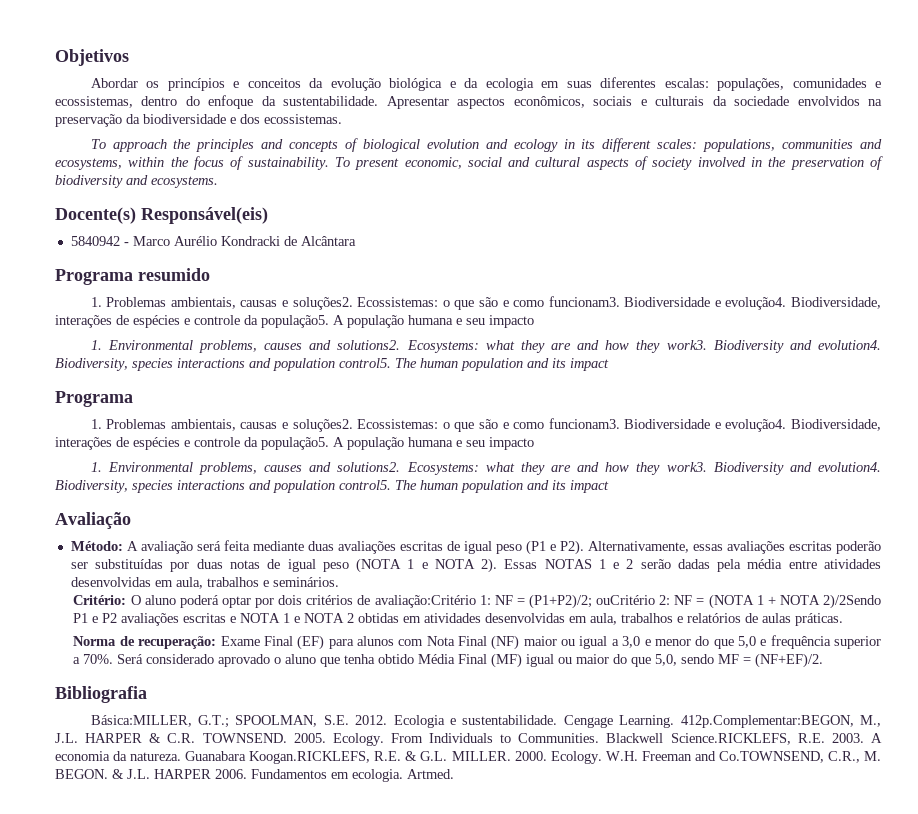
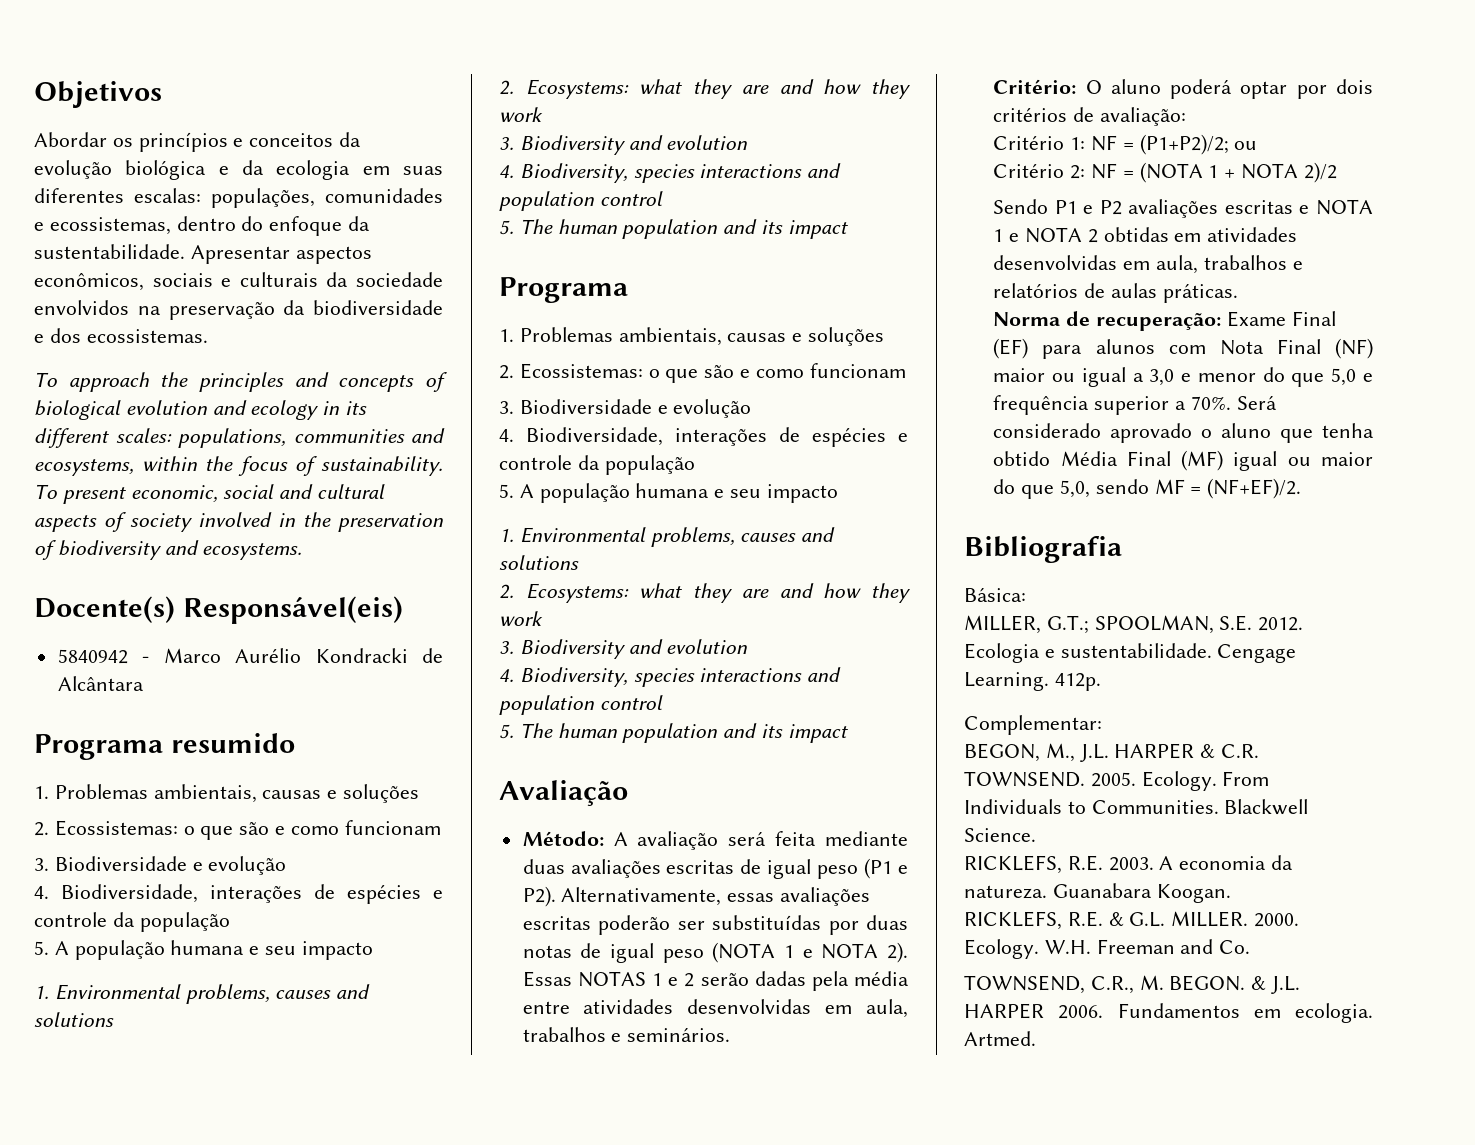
  Programa resumido
- 1. Problemas ambientais, causas e soluções2. Ecossistemas: o que são e como funcionam3. Biodiversidade e evolução4. Biodiversidade, interações de espécies e controle da população5. A população humana e seu impacto
- 1. Environmental problems, causes and solutions2. Ecosystems: what they are and how they work3. Biodiversity and evolution4. Biodiversity, species interactions and population control5. The human population and its impact
+ 1. Problemas ambientais, causas e soluções
+ 2. Ecossistemas: o que são e como funcionam
+ 3. Biodiversidade e evolução
+ 4. Biodiversidade, interações de espécies e controle da população
+ 5. A população humana e seu impacto
+ 1. Environmental problems, causes and solutions
+ 2. Ecosystems: what they are and how they work
+ 3. Biodiversity and evolution
+ 4. Biodiversity, species interactions and population control
+ 5. The human population and its impact
  Programa
- 1. Problemas ambientais, causas e soluções2. Ecossistemas: o que são e como funcionam3. Biodiversidade e evolução4. Biodiversidade, interações de espécies e controle da população5. A população humana e seu impacto
- 1. Environmental problems, causes and solutions2. Ecosystems: what they are and how they work3. Biodiversity and evolution4. Biodiversity, species interactions and population control5. The human population and its impact
+ 1. Problemas ambientais, causas e soluções
+ 2. Ecossistemas: o que são e como funcionam
+ 3. Biodiversidade e evolução
+ 4. Biodiversidade, interações de espécies e controle da população
+ 5. A população humana e seu impacto
+ 1. Environmental problems, causes and solutions
+ 2. Ecosystems: what they are and how they work
+ 3. Biodiversity and evolution
+ 4. Biodiversity, species interactions and population control
+ 5. The human population and its impact
- Critério: O aluno poderá optar por dois critérios de avaliação:Critério 1: NF = (P1+P2)/2; ouCritério 2: NF = (NOTA 1 + NOTA 2)/2Sendo P1 e P2 avaliações escritas e NOTA 1 e NOTA 2 obtidas em atividades desenvolvidas em aula, trabalhos e relatórios de aulas práticas.
+ Critério: O aluno poderá optar por dois critérios de avaliação:
+ Critério 1: NF = (P1+P2)/2; ou
+ Critério 2: NF = (NOTA 1 + NOTA 2)/2
+ Sendo P1 e P2 avaliações escritas e NOTA 1 e NOTA 2 obtidas em atividades desenvolvidas em aula, trabalhos e relatórios de aulas práticas.
- Básica:MILLER, G.T.; SPOOLMAN, S.E. 2012.
+ Básica:
+ MILLER, G.T.; SPOOLMAN, S.E. 2012.
- 412p.Complementar:BEGON, M., J.L. HARPER & C.R. TOWNSEND.
+ 412p.
+ Complementar:
+ BEGON, M., J.L. HARPER & C.R. TOWNSEND.
- Blackwell Science.RICKLEFS, R.E. 2003.
+ Blackwell Science.
+ RICKLEFS, R.E. 2003.
- Guanabara Koogan.RICKLEFS, R.E. & G.L. MILLER.
+ Guanabara Koogan.
+ RICKLEFS, R.E. & G.L. MILLER.
- W.H. Freeman and Co.TOWNSEND, C.R., M. BEGON.
+ W.H. Freeman and Co.
+ TOWNSEND, C.R., M. BEGON.

